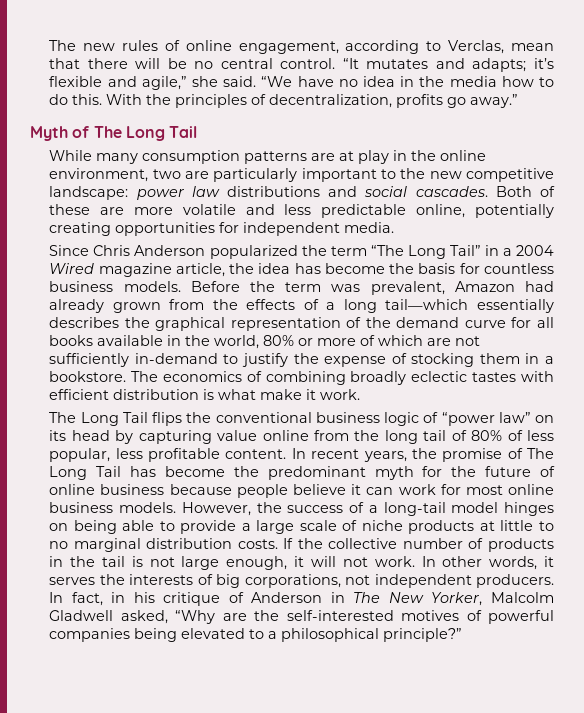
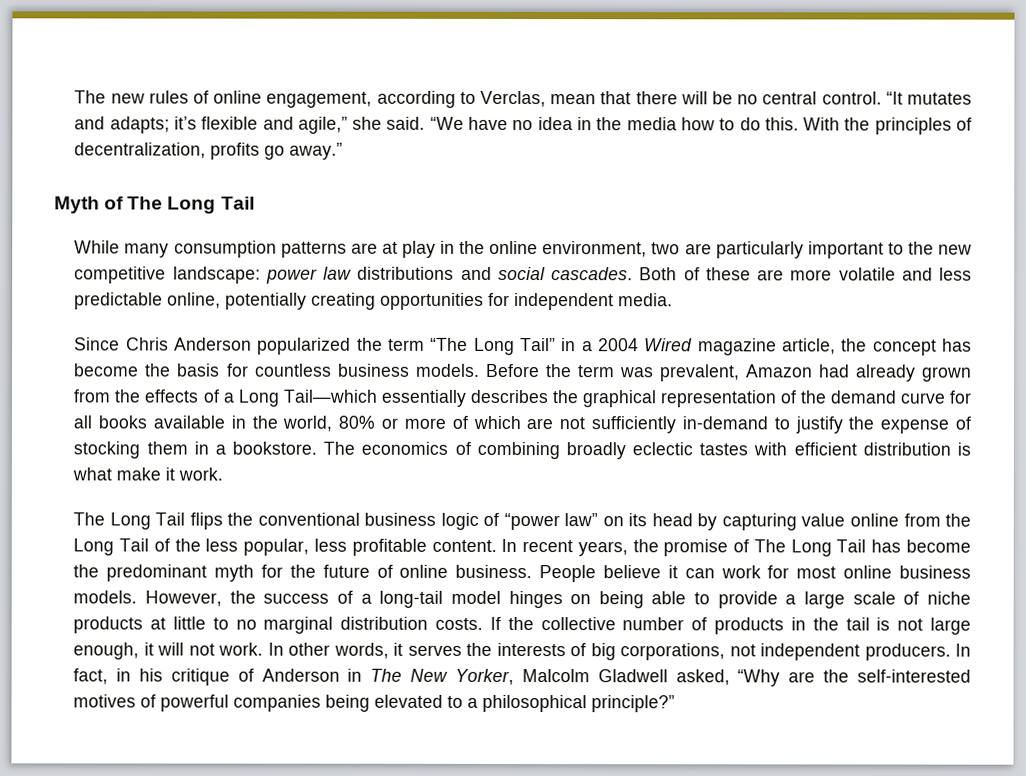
- Since Chris Anderson popularized the term “The Long Tail” in a 2004 Wired magazine article, the idea has become the basis for countless business models.
+ Since Chris Anderson popularized the term “The Long Tail” in a 2004 Wired magazine article, the concept has become the basis for countless business models.
- Before the term was prevalent, Amazon had already grown from the effects of a long tail—which essentially describes the graphical representation of the demand curve for all books available in the world, 80% or more of which are not sufficiently in-demand to justify the expense of stocking them in a bookstore.
+ Before the term was prevalent, Amazon had already grown from the effects of a Long Tail—which essentially describes the graphical representation of the demand curve for all books available in the world, 80% or more of which are not sufficiently in-demand to justify the expense of stocking them in a bookstore.
- The Long Tail flips the conventional business logic of “power law” on its head by capturing value online from the long tail of 80% of less popular, less profitable content.
+ The Long Tail flips the conventional business logic of “power law” on its head by capturing value online from the Long Tail of the less popular, less profitable content.
- In recent years, the promise of The Long Tail has become the predominant myth for the future of online business because people believe it can work for most online business models.
+ In recent years, the promise of The Long Tail has become the predominant myth for the future of online business. People believe it can work for most online business models.

